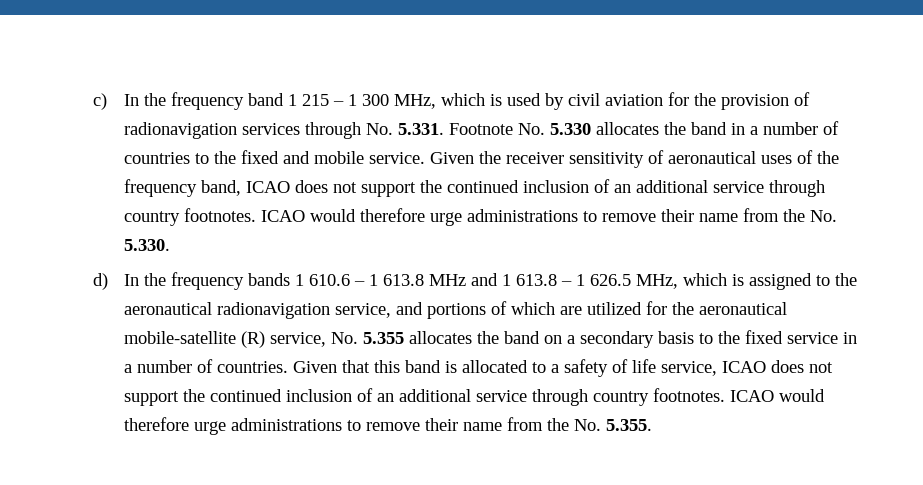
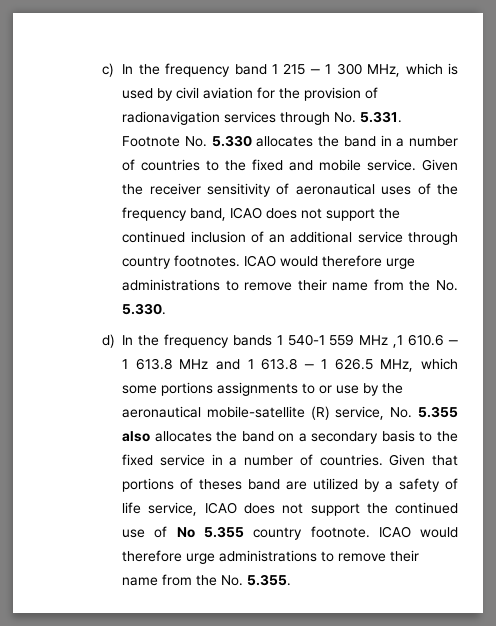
- d) In the frequency bands 1 610.6 ‒ 1 613.8 MHz and 1 613.8 ‒ 1 626.5 MHz, which is assigned to the aeronautical radionavigation service, and portions of which are utilized for the aeronautical mobile-satellite (R) service, No. 5.355 allocates the band on a secondary basis to the fixed service in a number of countries.
+ d) In the frequency bands 1 540-1 559 MHz ,1 610.6 ‒ 1 613.8 MHz and 1 613.8 ‒ 1 626.5 MHz, which some portions assignments to or use by the aeronautical mobile-satellite (R) service, No. 5.355 also allocates the band on a secondary basis to the fixed service in a number of countries.
- Given that this band is allocated to a safety of life service, ICAO does not support the continued inclusion of an additional service through country footnotes.
+ Given that portions of theses band are utilized by a safety of life service, ICAO does not support the continued use of No 5.355 country footnote.

